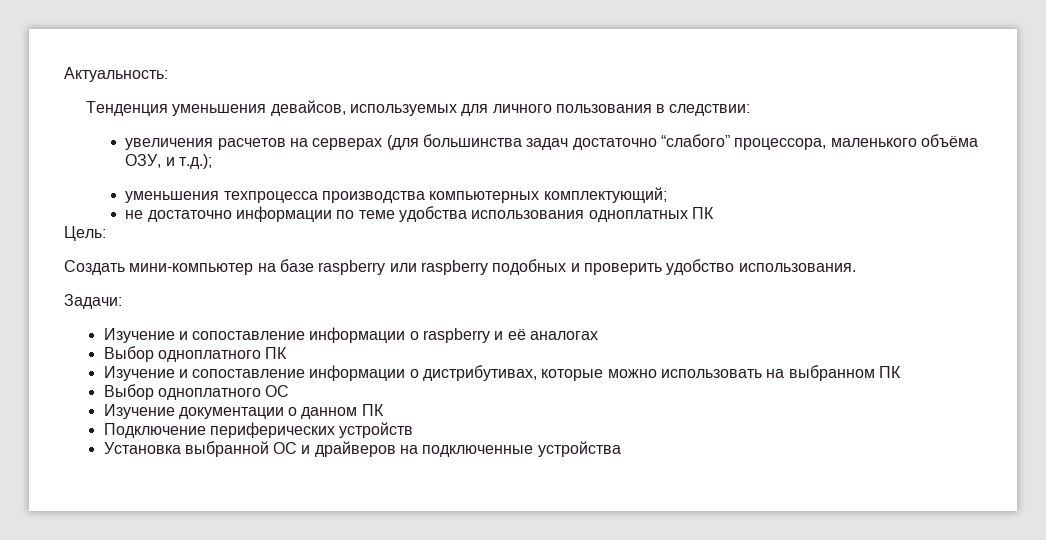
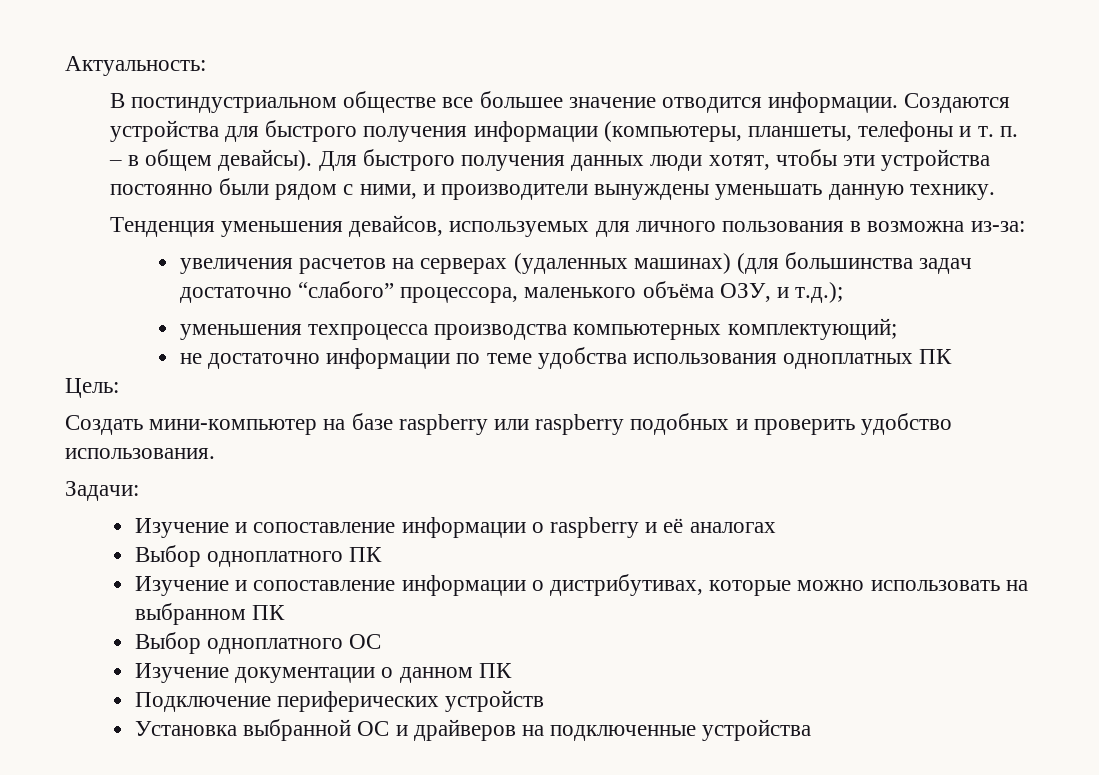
+ В постиндустриальном обществе все большее значение отводится информации. Создаются устройства для быстрого получения информации (компьютеры, планшеты, телефоны и т. п. – в общем девайсы). Для быстрого получения данных люди хотят, чтобы эти устройства постоянно были рядом с ними, и производители вынуждены уменьшать данную технику.
- Тенденция уменьшения девайсов, используемых для личного пользования в следствии:
+ Тенденция уменьшения девайсов, используемых для личного пользования в возможна из-за:
- увеличения расчетов на серверах (для большинства задач достаточно “слабого” процессора, маленького объёма ОЗУ, и т.д.);
+ увеличения расчетов на серверах (удаленных машинах) (для большинства задач достаточно “слабого” процессора, маленького объёма ОЗУ, и т.д.);

